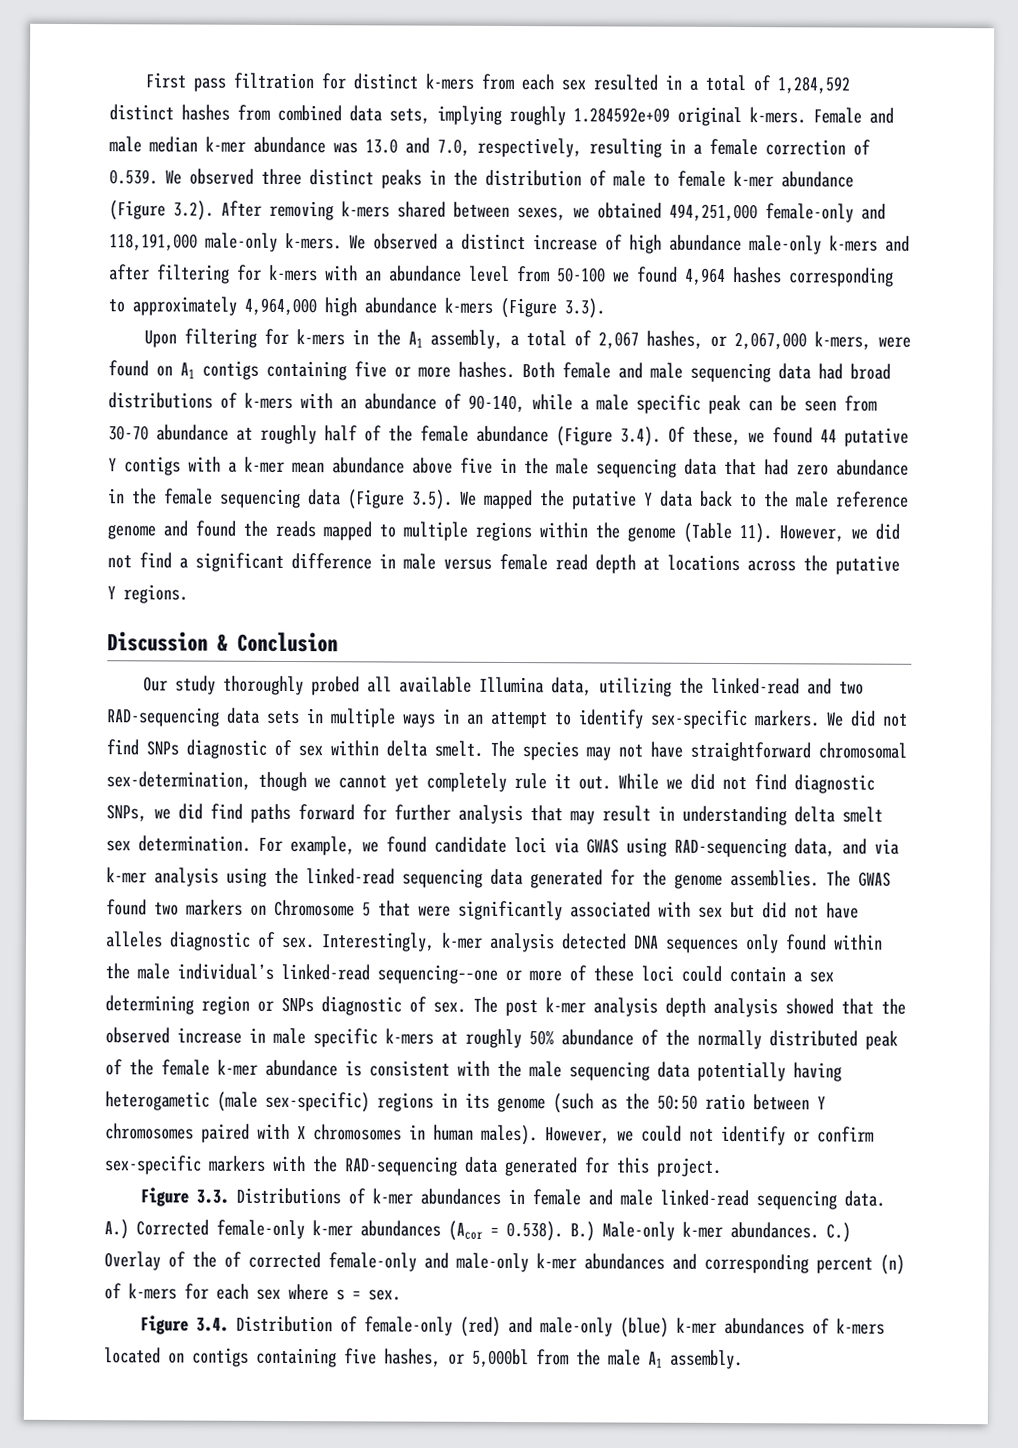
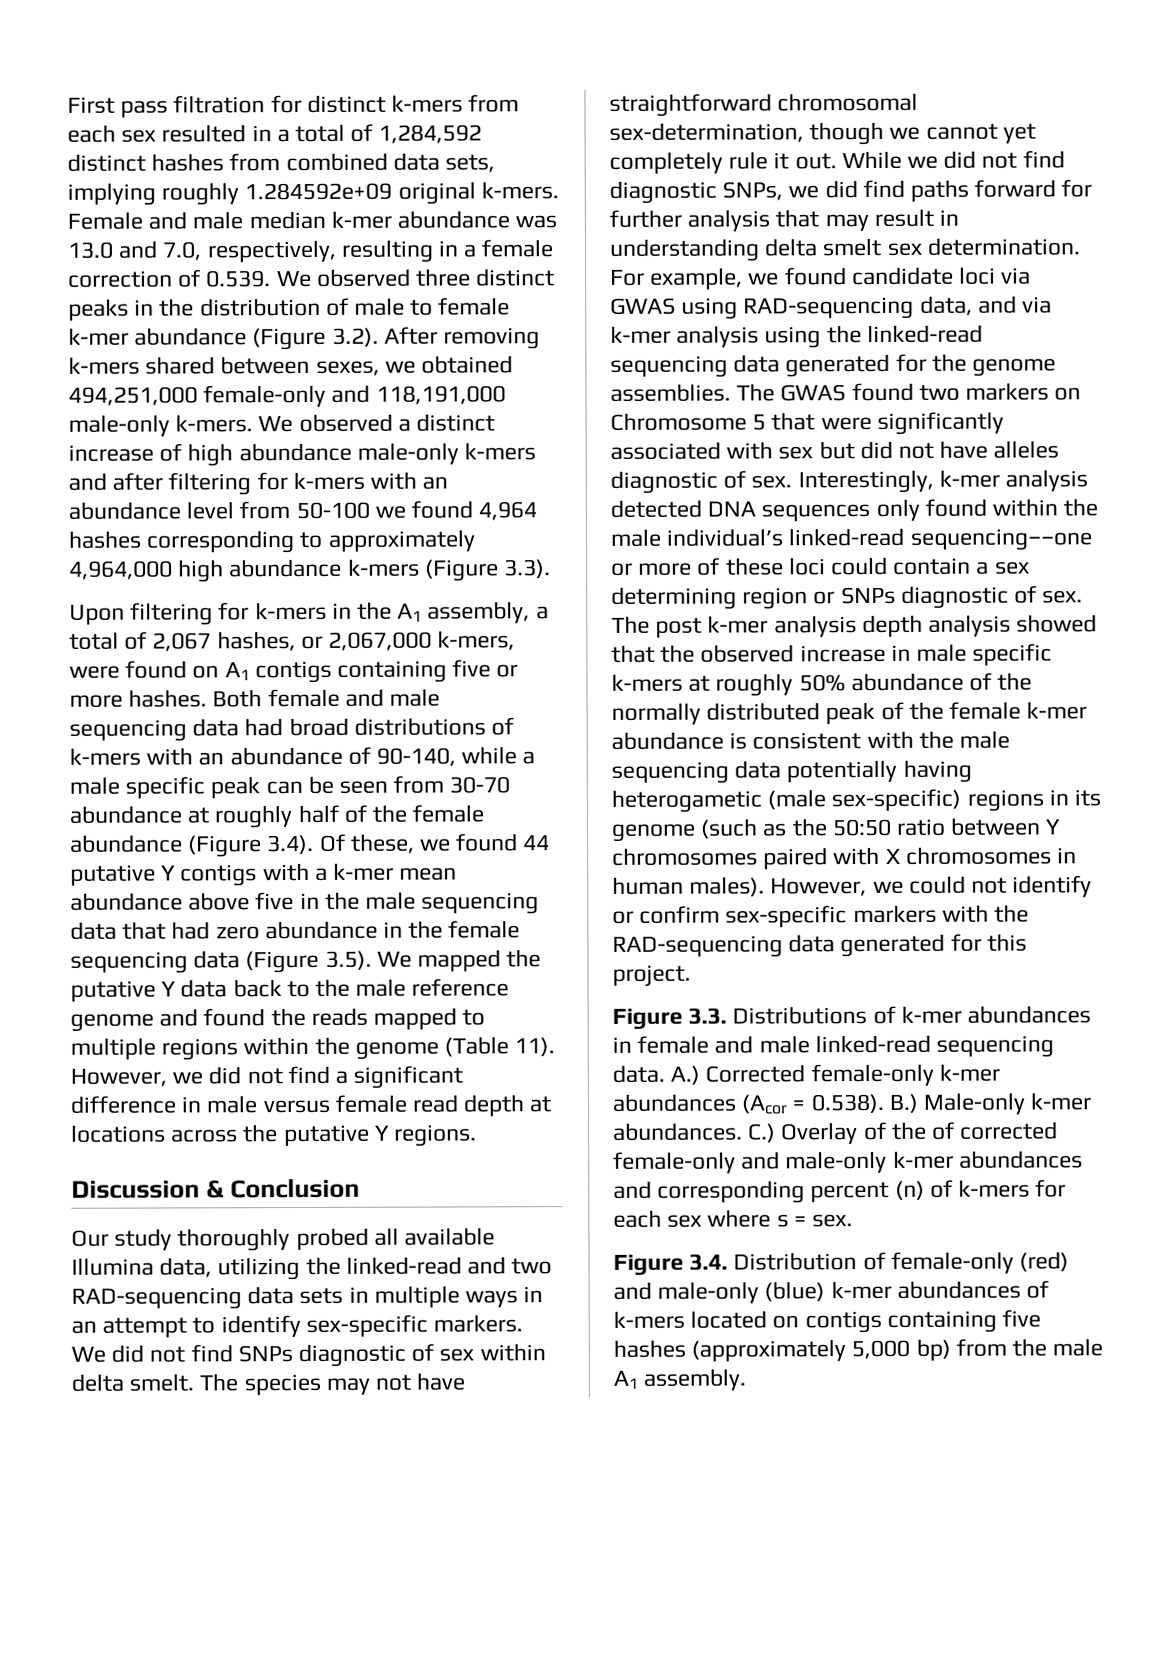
- Figure 3.4. Distribution of female-only (red) and male-only (blue) k-mer abundances of k-mers located on contigs containing five hashes, or 5,000bl from the male A1 assembly.
+ Figure 3.4. Distribution of female-only (red) and male-only (blue) k-mer abundances of k-mers located on contigs containing five hashes (approximately 5,000 bp) from the male A1 assembly.

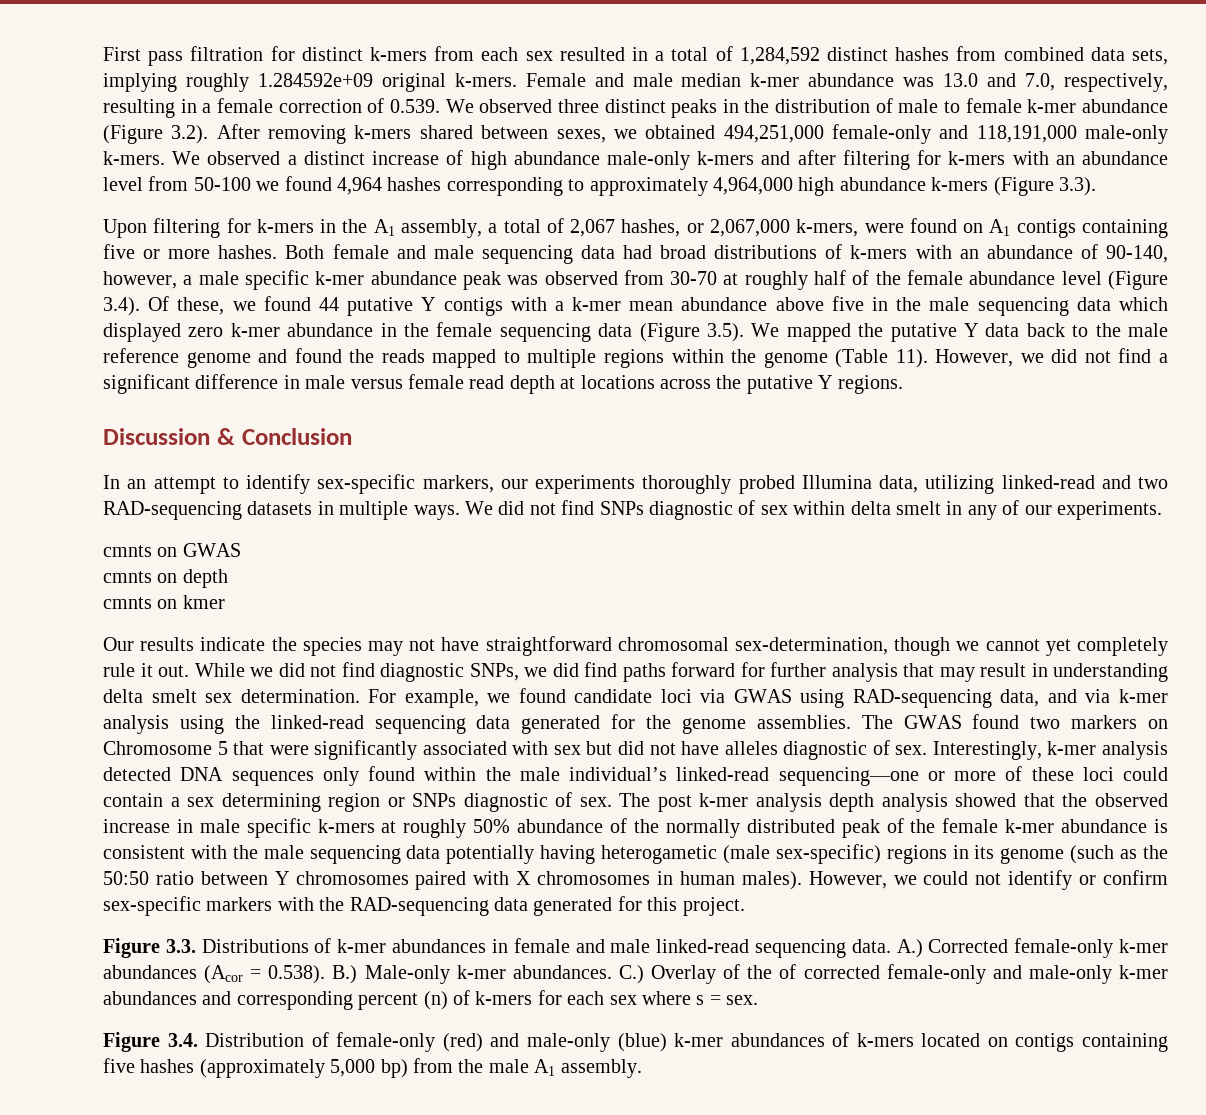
- Both female and male sequencing data had broad distributions of k-mers with an abundance of 90-140, while a male specific peak can be seen from 30-70 abundance at roughly half of the female abundance (Figure 3.4). Of these, we found 44 putative Y contigs with a k-mer mean abundance above five in the male sequencing data that had zero abundance in the female sequencing data (Figure 3.5). We mapped the putative Y data back to the male reference genome and found the reads mapped to multiple regions within the genome (Table 11).
+ Both female and male sequencing data had broad distributions of k-mers with an abundance of 90-140, however, a male specific k-mer abundance peak was observed from 30-70 at roughly half of the female abundance level (Figure 3.4). Of these, we found 44 putative Y contigs with a k-mer mean abundance above five in the male sequencing data which displayed zero k-mer abundance in the female sequencing data (Figure 3.5). We mapped the putative Y data back to the male reference genome and found the reads mapped to multiple regions within the genome (Table 11).
- Our study thoroughly probed all available Illumina data, utilizing the linked-read and two RAD-sequencing data sets in multiple ways in an attempt to identify sex-specific markers.
+ In an attempt to identify sex-specific markers, our experiments thoroughly probed Illumina data, utilizing linked-read and two RAD-sequencing datasets in multiple ways.
- We did not find SNPs diagnostic of sex within delta smelt. The species may not have straightforward chromosomal sex-determination, though we cannot yet completely rule it out.
+ We did not find SNPs diagnostic of sex within delta smelt in any of our experiments.
+ cmnts on GWAS
+ cmnts on depth
+ cmnts on kmer
+ Our results indicate the species may not have straightforward chromosomal sex-determination, though we cannot yet completely rule it out.

